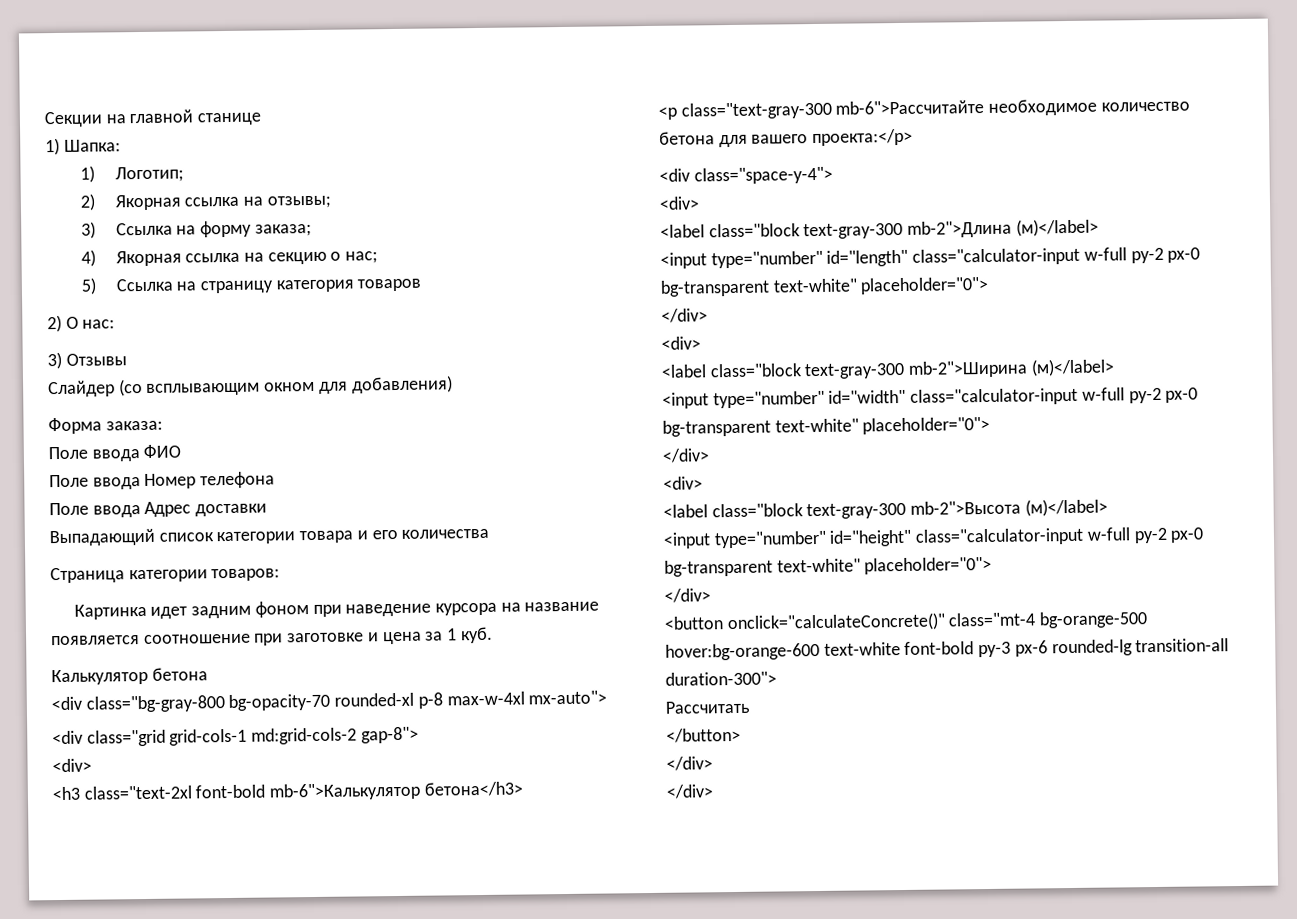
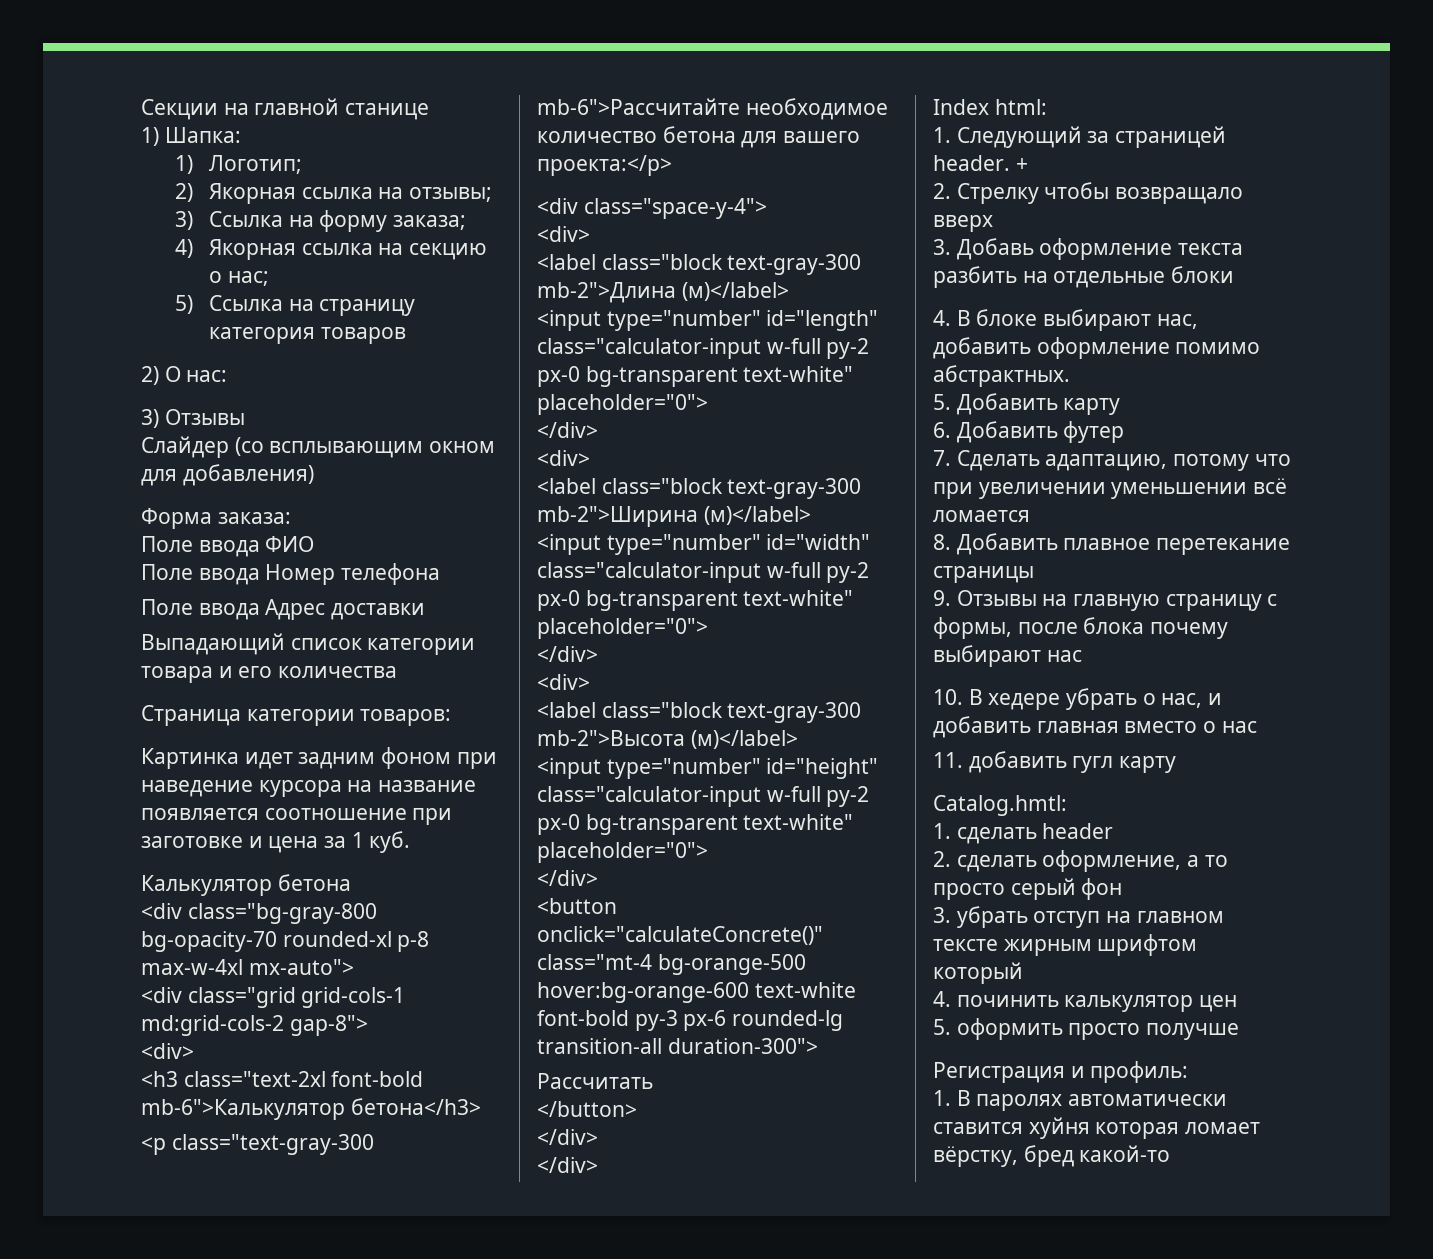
+ Index html:
+ 1. Следующий за страницей header. +
+ 2. Стрелку чтобы возвращало вверх
+ 3. Добавь оформление текста разбить на отдельные блоки
+ 4. В блоке выбирают нас, добавить оформление помимо абстрактных.
+ 5. Добавить карту
+ 6. Добавить футер
+ 7. Сделать адаптацию, потому что при увеличении уменьшении всё ломается
+ 8. Добавить плавное перетекание страницы
+ 9. Отзывы на главную страницу с формы, после блока почему выбирают нас
+ 10. В хедере убрать о нас, и добавить главная вместо о нас
+ 11. добавить гугл карту
+ Catalog.hmtl:
+ 1. сделать header
+ 2. сделать оформление, а то просто серый фон
+ 3. убрать отступ на главном тексте жирным шрифтом который
+ 4. починить калькулятор цен
+ 5. оформить просто получше
+ Регистрация и профиль:
+ 1. В паролях автоматически ставится хуйня которая ломает вёрстку, бред какой-то

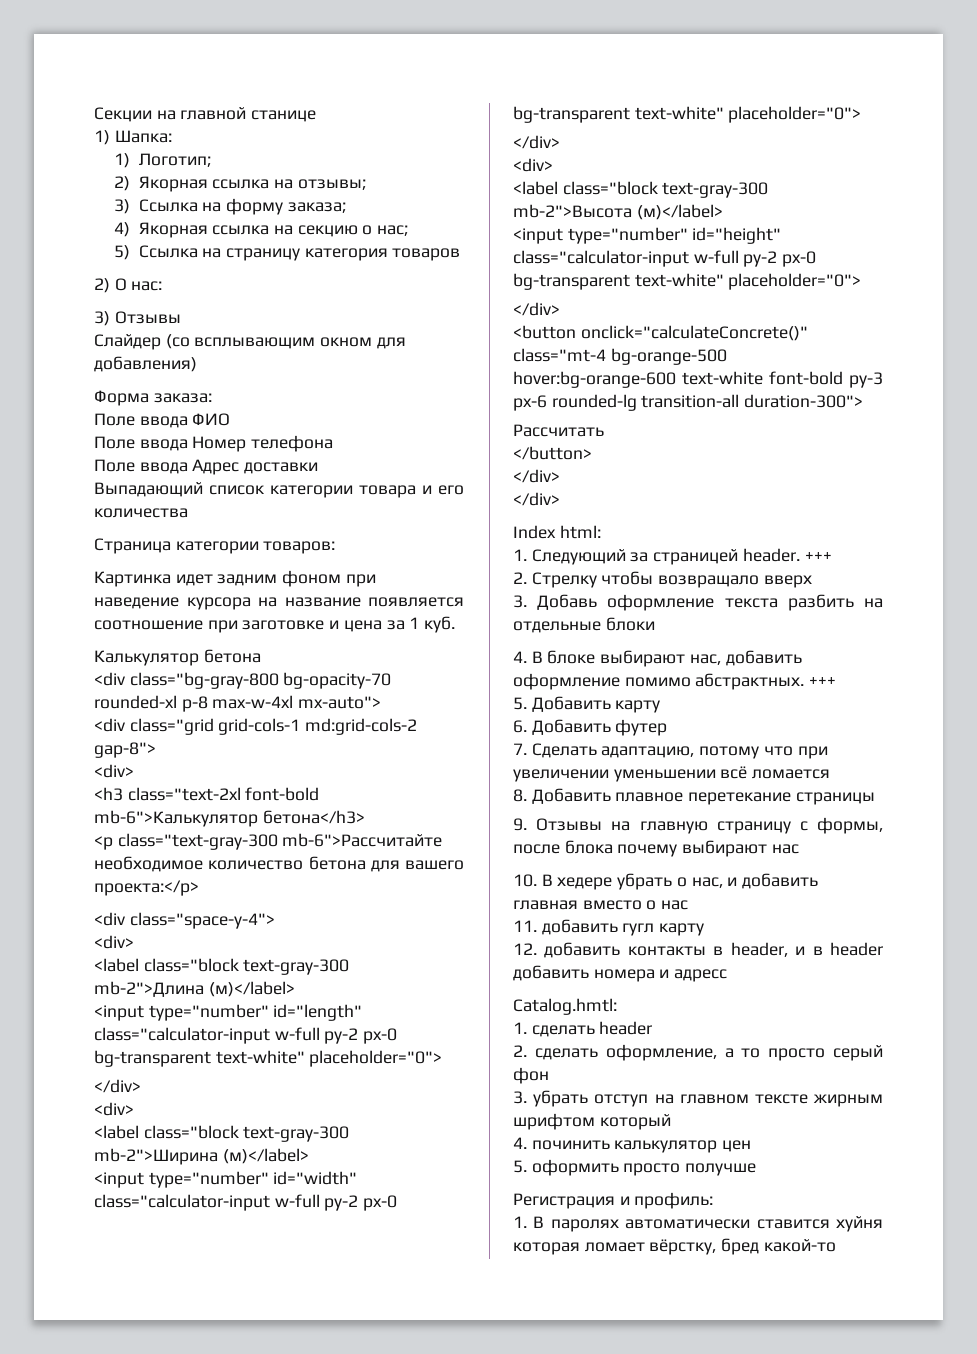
- 1. Следующий за страницей header. +
+ 1. Следующий за страницей header. +++
- 4. В блоке выбирают нас, добавить оформление помимо абстрактных.
+ 4. В блоке выбирают нас, добавить оформление помимо абстрактных. +++
+ 12. добавить контакты в header, и в header добавить номера и адресс

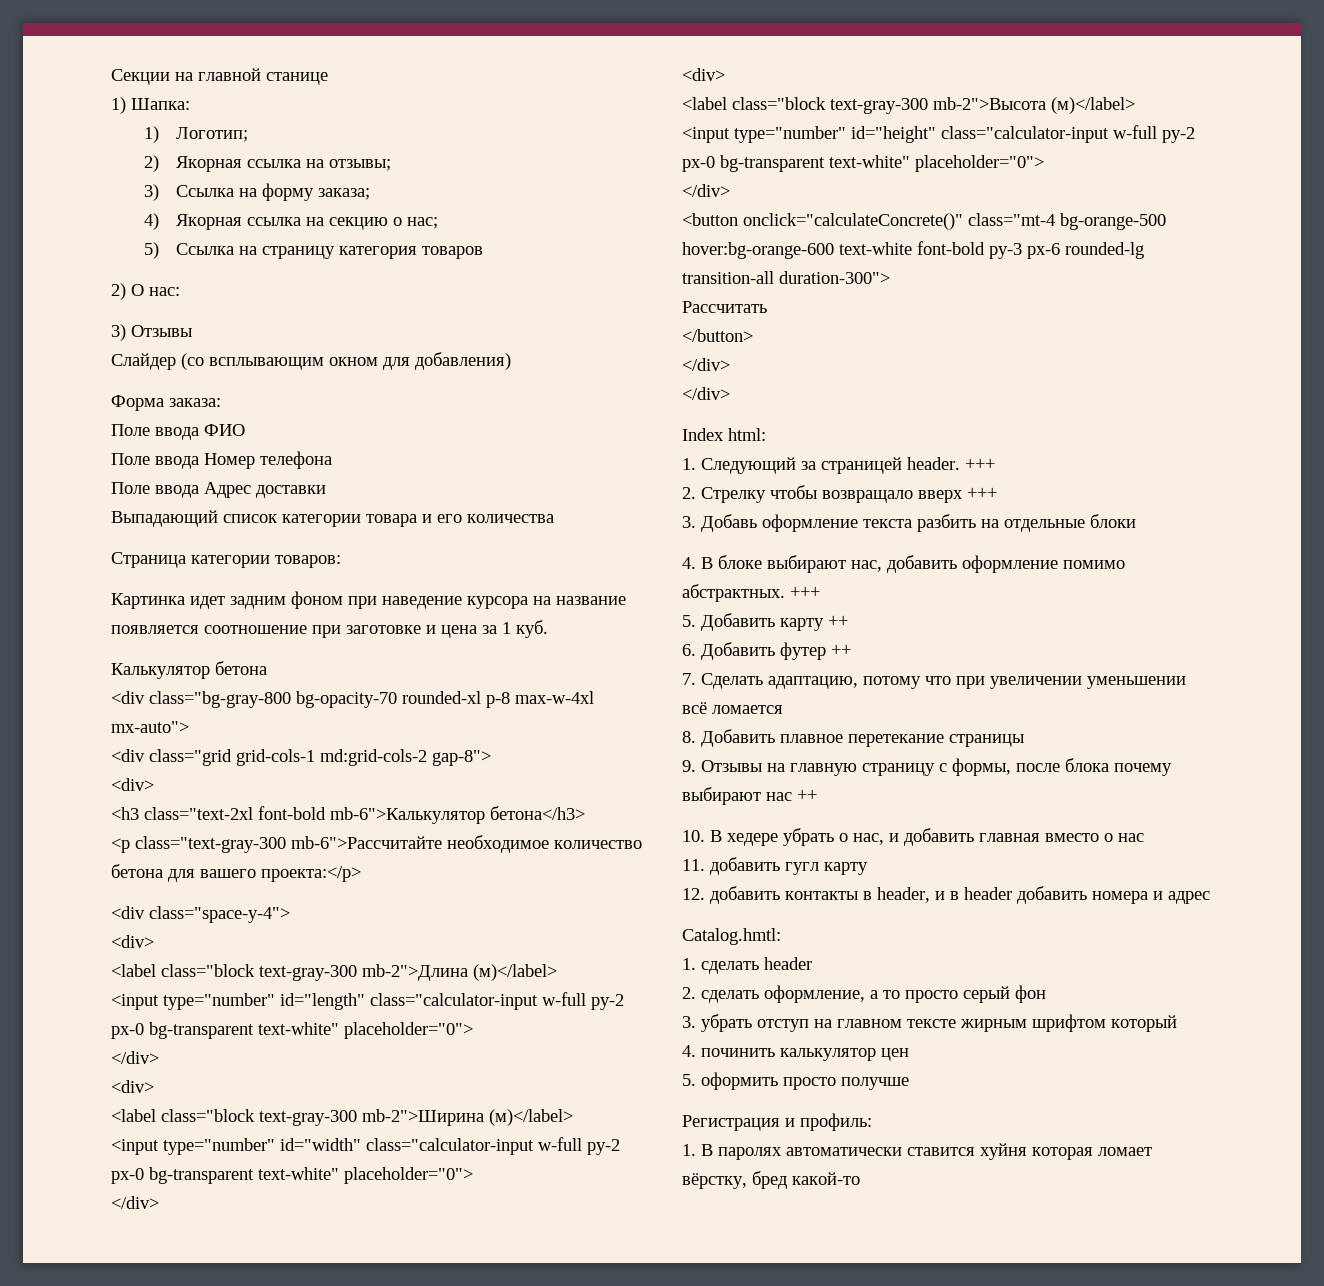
- 2. Стрелку чтобы возвращало вверх
+ 2. Стрелку чтобы возвращало вверх +++
- 5. Добавить карту
+ 5. Добавить карту ++
- 6. Добавить футер
+ 6. Добавить футер ++
- 9. Отзывы на главную страницу с формы, после блока почему выбирают нас
+ 9. Отзывы на главную страницу с формы, после блока почему выбирают нас ++
- 12. добавить контакты в header, и в header добавить номера и адресс
+ 12. добавить контакты в header, и в header добавить номера и адрес

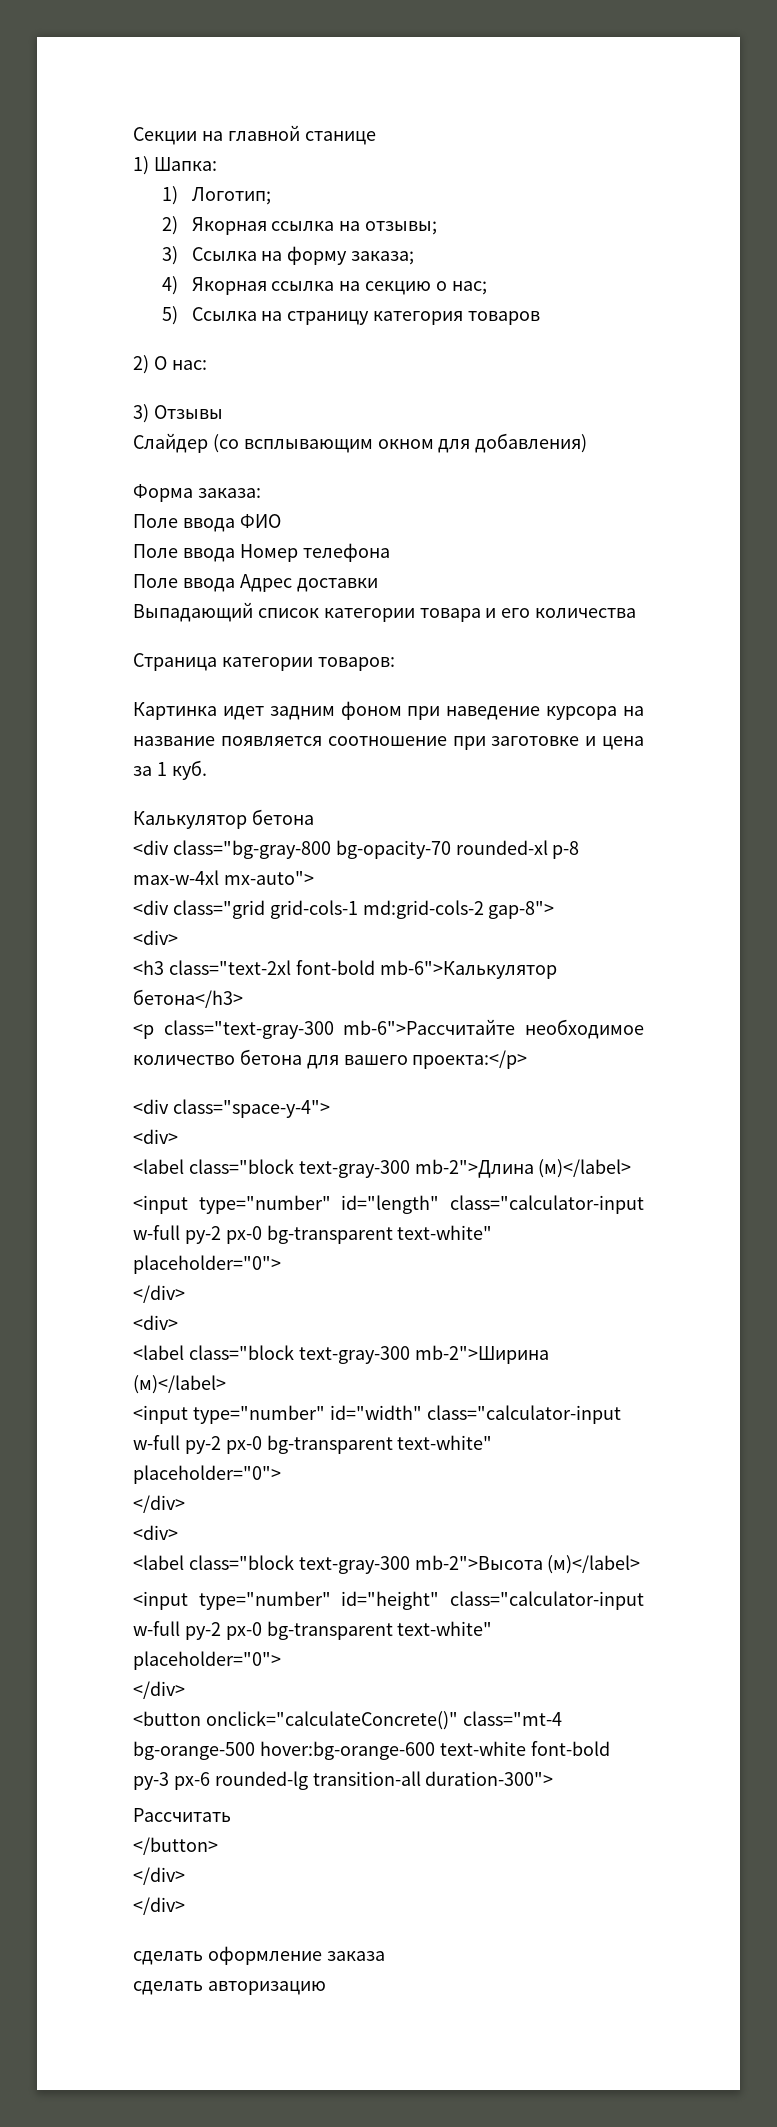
- Index html:
- 1. Следующий за страницей header. +++
- 2. Стрелку чтобы возвращало вверх +++
- 3. Добавь оформление текста разбить на отдельные блоки
- 4. В блоке выбирают нас, добавить оформление помимо абстрактных. +++
- 5. Добавить карту ++
- 6. Добавить футер ++
- 7. Сделать адаптацию, потому что при увеличении уменьшении всё ломается
- 8. Добавить плавное перетекание страницы
- 9. Отзывы на главную страницу с формы, после блока почему выбирают нас ++
- 10. В хедере убрать о нас, и добавить главная вместо о нас
- 11. добавить гугл карту
- 12. добавить контакты в header, и в header добавить номера и адрес
- Catalog.hmtl:
- 1. сделать header
- 2. сделать оформление, а то просто серый фон
- 3. убрать отступ на главном тексте жирным шрифтом который
- 4. починить калькулятор цен
- 5. оформить просто получше
- Регистрация и профиль:
- 1. В паролях автоматически ставится хуйня которая ломает вёрстку, бред какой-то
+ сделать оформление заказа
+ сделать авторизацию

